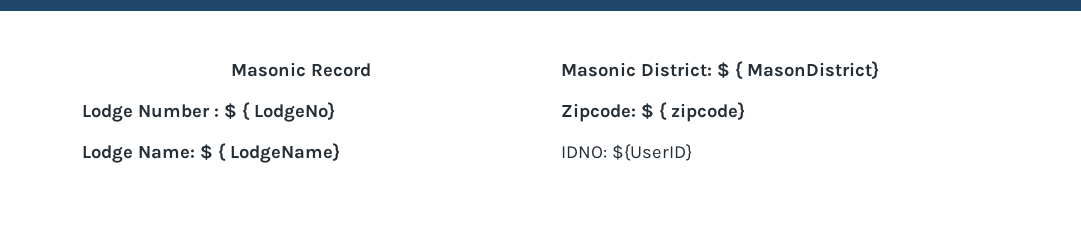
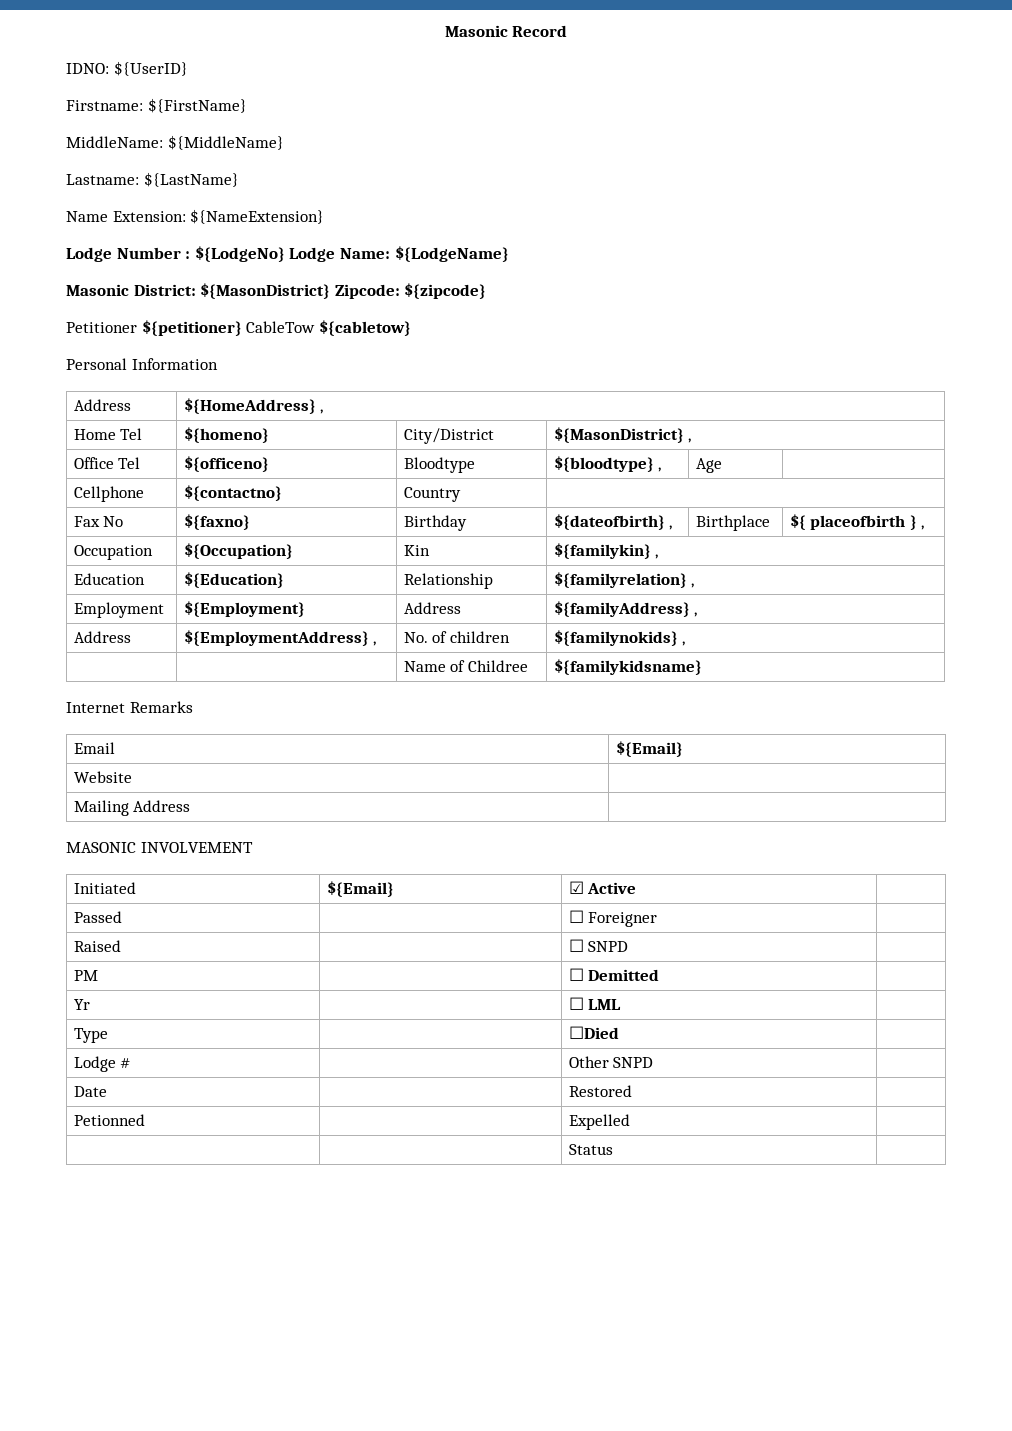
- Lodge Number : $ { LodgeNo}
- Lodge Name: $ { LodgeName}
- Masonic District: $ { MasonDistrict}
- Zipcode: $ { zipcode}
  IDNO: ${UserID}
+ Firstname: ${FirstName}
+ MiddleName: ${MiddleName}
+ Lastname: ${LastName}
+ Name Extension: ${NameExtension}
+ Lodge Number : ${LodgeNo} Lodge Name: ${LodgeName}
+ Masonic District: ${MasonDistrict} Zipcode: ${zipcode}
+ Petitioner ${petitioner} CableTow ${cabletow}
+ Personal Information
+ Address | ${HomeAddress} ,
+ Home Tel | ${homeno} | City/District | ${MasonDistrict} ,
+ Office Tel | ${officeno} | Bloodtype | ${bloodtype} , | Age |
+ Cellphone | ${contactno} | Country |
+ Fax No | ${faxno} | Birthday | ${dateofbirth} , | Birthplace | ${ placeofbirth } ,
+ Occupation | ${Occupation} | Kin | ${familykin} ,
+ Education | ${Education} | Relationship | ${familyrelation} ,
+ Employment | ${Employment} | Address | ${familyAddress} ,
+ Address | ${EmploymentAddress} , | No. of children | ${familynokids} ,
+ | | Name of Childree | ${familykidsname}
+ Internet Remarks
+ Email | ${Email}
+ Website |
+ Mailing Address |
+ MASONIC INVOLVEMENT
+ Initiated | ${Email} | ☑ Active |
+ Passed | | ☐ Foreigner |
+ Raised | | ☐ SNPD |
+ PM | | ☐ Demitted |
+ Yr | | ☐ LML |
+ Type | | ☐Died |
+ Lodge # | | Other SNPD |
+ Date | | Restored |
+ Petionned | | Expelled |
+ | | Status |

